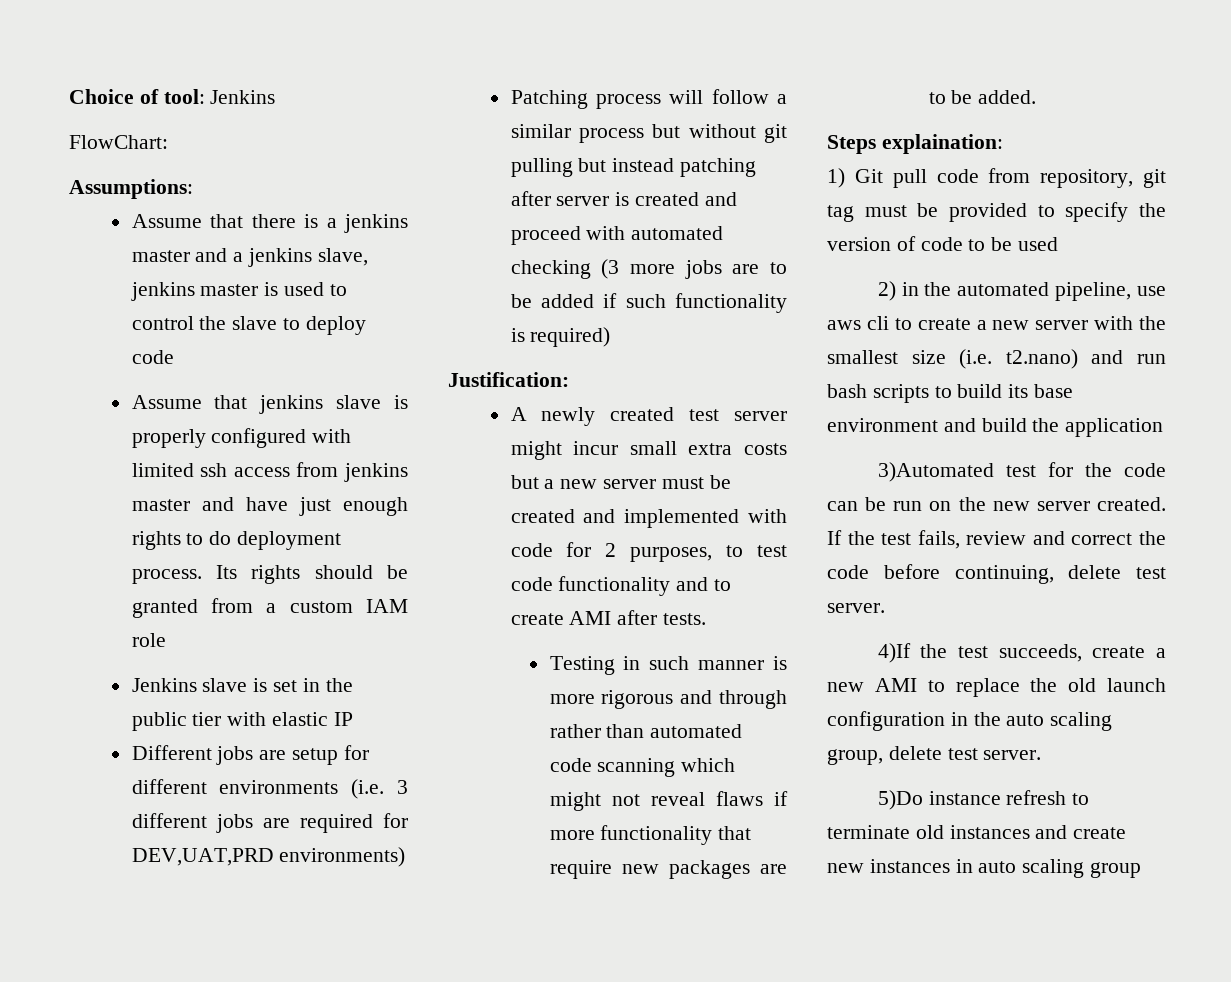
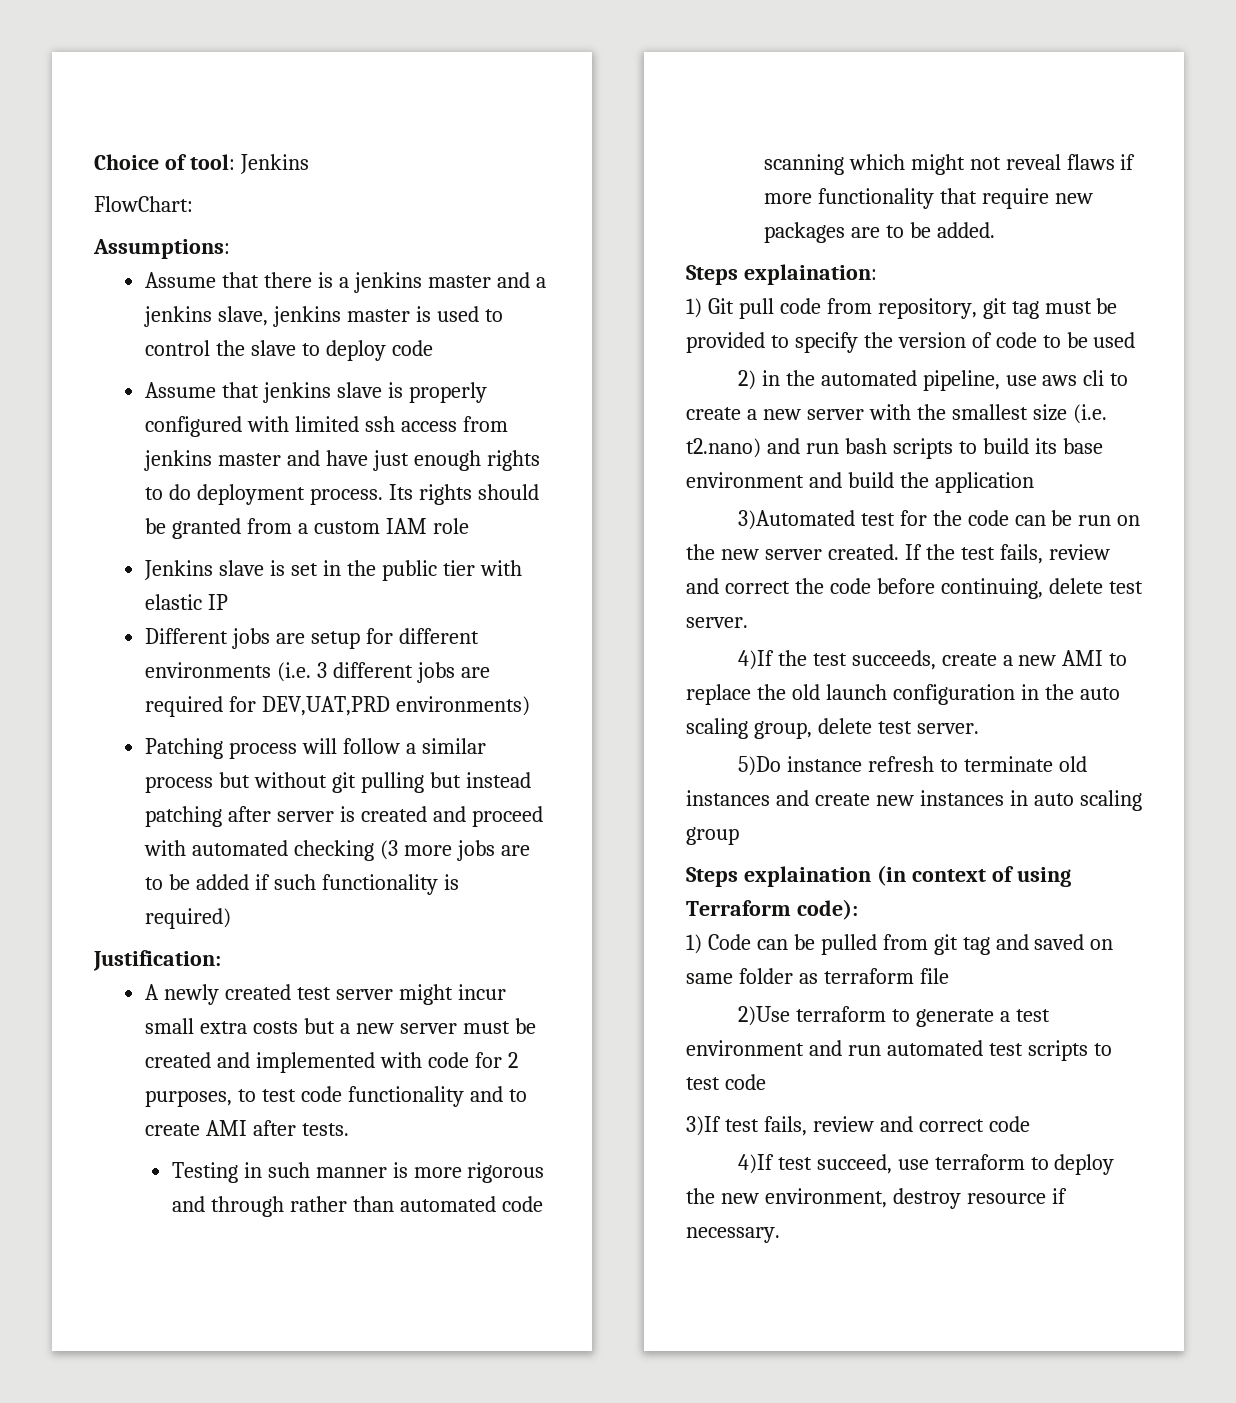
+ Steps explaination (in context of using Terraform code):
+ 1) Code can be pulled from git tag and saved on same folder as terraform file
+ 2)Use terraform to generate a test environment and run automated test scripts to test code
+ 3)If test fails, review and correct code
+ 4)If test succeed, use terraform to deploy the new environment, destroy resource if necessary.

